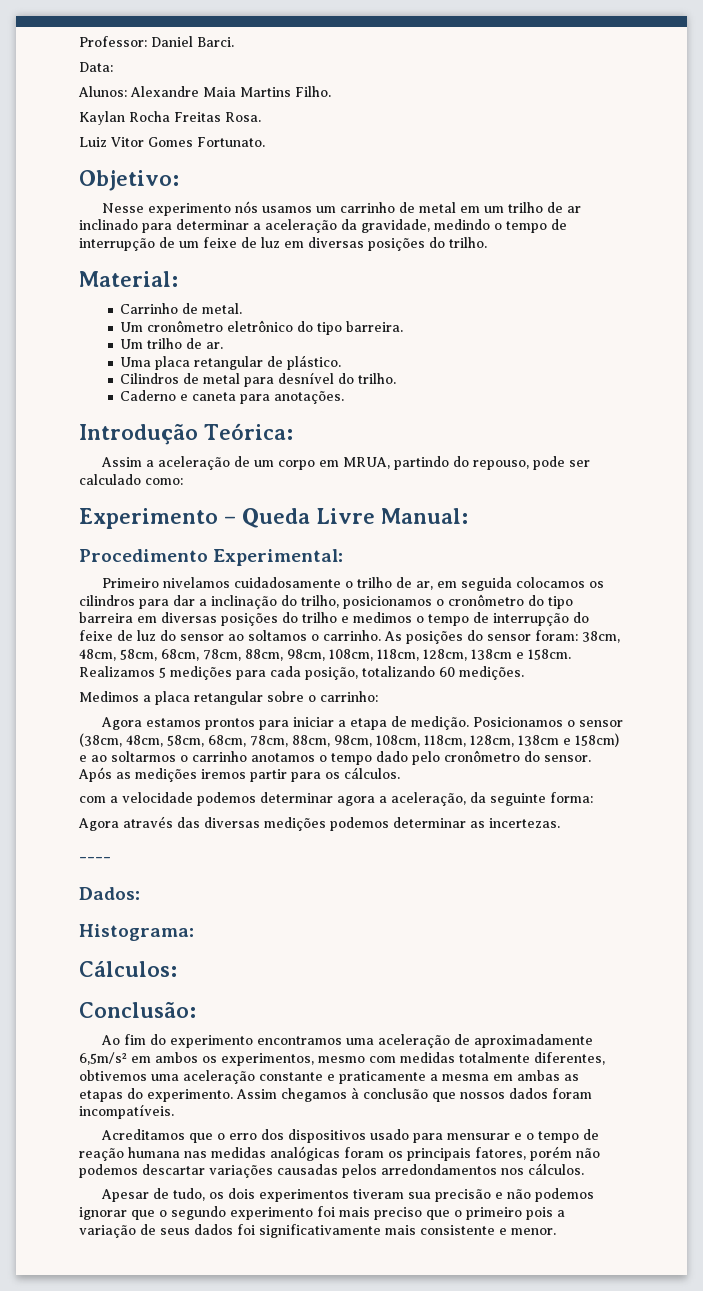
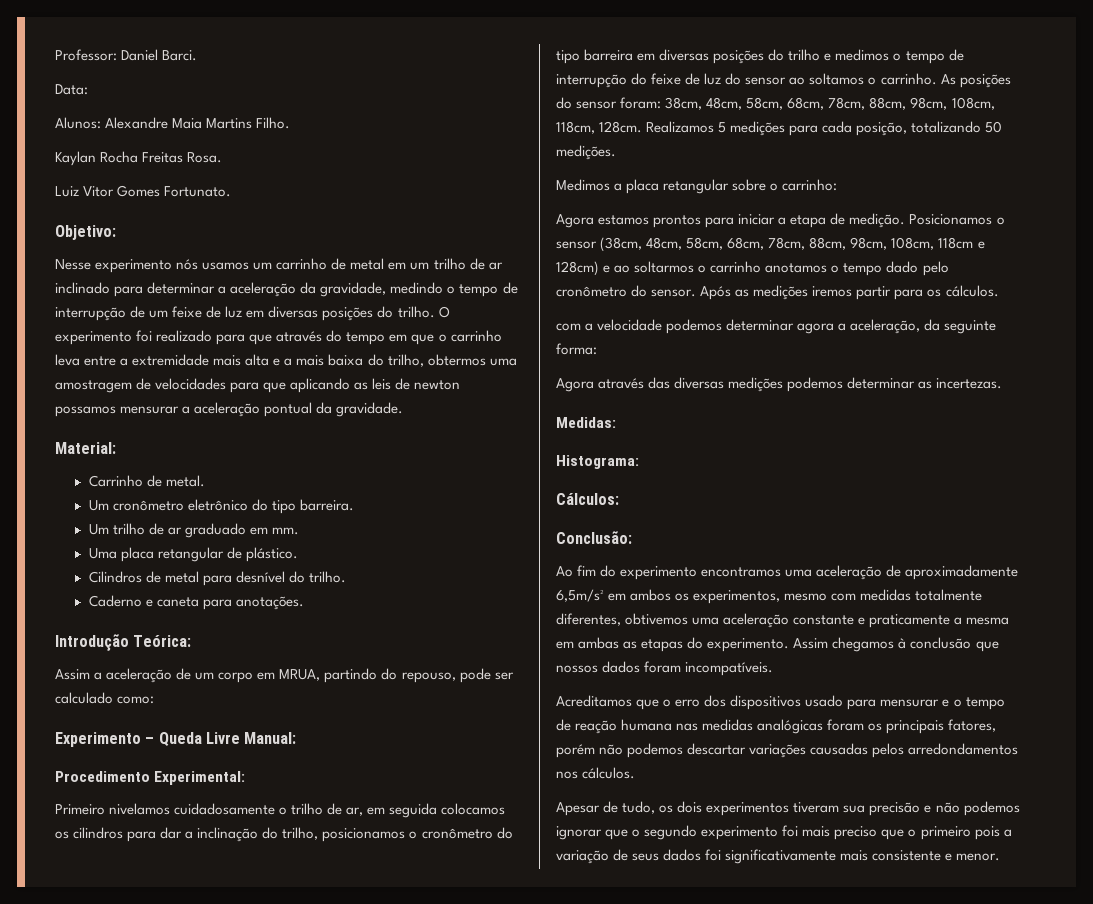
+ O experimento foi realizado para que através do tempo em que o carrinho leva entre a extremidade mais alta e a mais baixa do trilho, obtermos uma amostragem de velocidades para que aplicando as leis de newton possamos mensurar a aceleração pontual da gravidade.
- Um trilho de ar.
+ Um trilho de ar graduado em mm.
- As posições do sensor foram: 38cm, 48cm, 58cm, 68cm, 78cm, 88cm, 98cm, 108cm, 118cm, 128cm, 138cm e 158cm.
+ As posições do sensor foram: 38cm, 48cm, 58cm, 68cm, 78cm, 88cm, 98cm, 108cm, 118cm, 128cm.
- Realizamos 5 medições para cada posição, totalizando 60 medições.
+ Realizamos 5 medições para cada posição, totalizando 50 medições.
- Posicionamos o sensor (38cm, 48cm, 58cm, 68cm, 78cm, 88cm, 98cm, 108cm, 118cm, 128cm, 138cm e 158cm) e ao soltarmos o carrinho anotamos o tempo dado pelo cronômetro do sensor.
+ Posicionamos o sensor (38cm, 48cm, 58cm, 68cm, 78cm, 88cm, 98cm, 108cm, 118cm e 128cm) e ao soltarmos o carrinho anotamos o tempo dado pelo cronômetro do sensor.
- ----
- Dados:
+ Medidas:

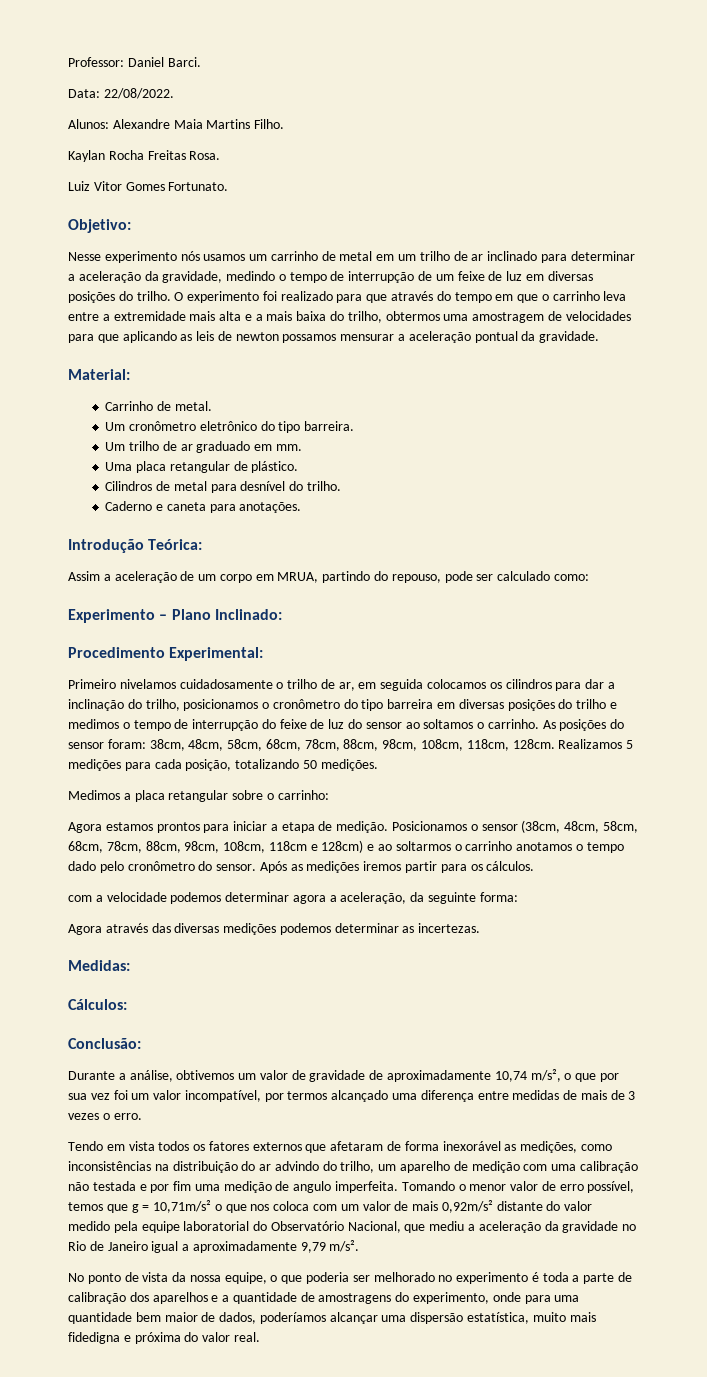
- Data:
+ Data: 22/08/2022.
- Experimento – Queda Livre Manual:
+ Experimento – Plano Inclinado:
- Histograma:
- Ao fim do experimento encontramos uma aceleração de aproximadamente 6,5m/s² em ambos os experimentos, mesmo com medidas totalmente diferentes, obtivemos uma aceleração constante e praticamente a mesma em ambas as etapas do experimento. Assim chegamos à conclusão que nossos dados foram incompatíveis.
- Acreditamos que o erro dos dispositivos usado para mensurar e o tempo de reação humana nas medidas analógicas foram os principais fatores, porém não podemos descartar variações causadas pelos arredondamentos nos cálculos.
- Apesar de tudo, os dois experimentos tiveram sua precisão e não podemos ignorar que o segundo experimento foi mais preciso que o primeiro pois a variação de seus dados foi significativamente mais consistente e menor.
+ Durante a análise, obtivemos um valor de gravidade de aproximadamente 10,74 m/s², o que por sua vez foi um valor incompatível, por termos alcançado uma diferença entre medidas de mais de 3 vezes o erro.
+ Tendo em vista todos os fatores externos que afetaram de forma inexorável as medições, como inconsistências na distribuição do ar advindo do trilho, um aparelho de medição com uma calibração não testada e por fim uma medição de angulo imperfeita. Tomando o menor valor de erro possível, temos que g = 10,71m/s² o que nos coloca com um valor de mais 0,92m/s² distante do valor medido pela equipe laboratorial do Observatório Nacional, que mediu a aceleração da gravidade no Rio de Janeiro igual a aproximadamente 9,79 m/s².
+ No ponto de vista da nossa equipe, o que poderia ser melhorado no experimento é toda a parte de calibração dos aparelhos e a quantidade de amostragens do experimento, onde para uma quantidade bem maior de dados, poderíamos alcançar uma dispersão estatística, muito mais fidedigna e próxima do valor real.

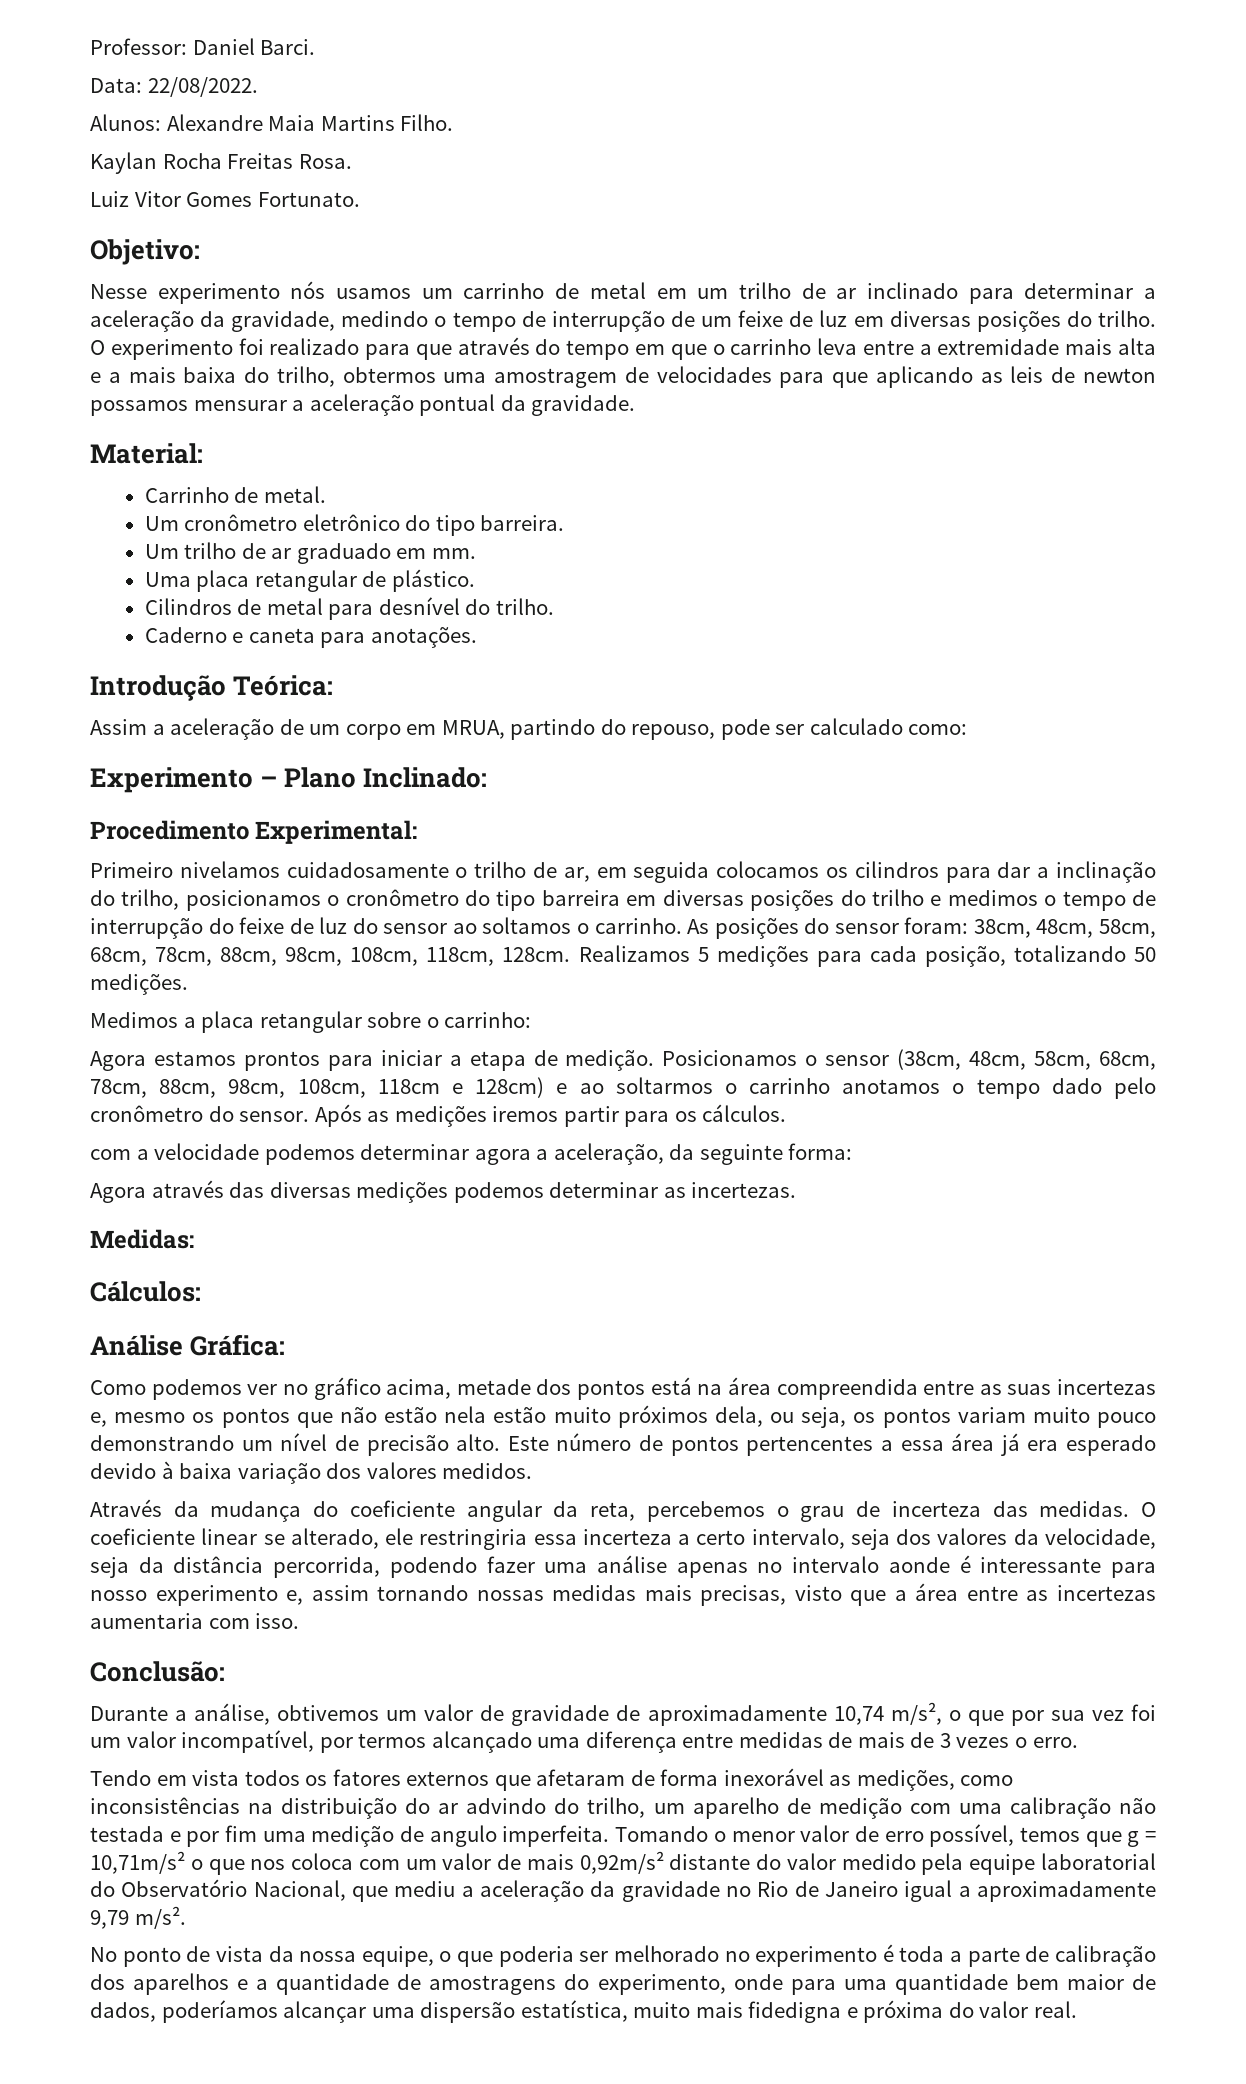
+ Análise Gráfica:
+ Como podemos ver no gráfico acima, metade dos pontos está na área compreendida entre as suas incertezas e, mesmo os pontos que não estão nela estão muito próximos dela, ou seja, os pontos variam muito pouco demonstrando um nível de precisão alto. Este número de pontos pertencentes a essa área já era esperado devido à baixa variação dos valores medidos.
+ Através da mudança do coeficiente angular da reta, percebemos o grau de incerteza das medidas. O coeficiente linear se alterado, ele restringiria essa incerteza a certo intervalo, seja dos valores da velocidade, seja da distância percorrida, podendo fazer uma análise apenas no intervalo aonde é interessante para nosso experimento e, assim tornando nossas medidas mais precisas, visto que a área entre as incertezas aumentaria com isso.

